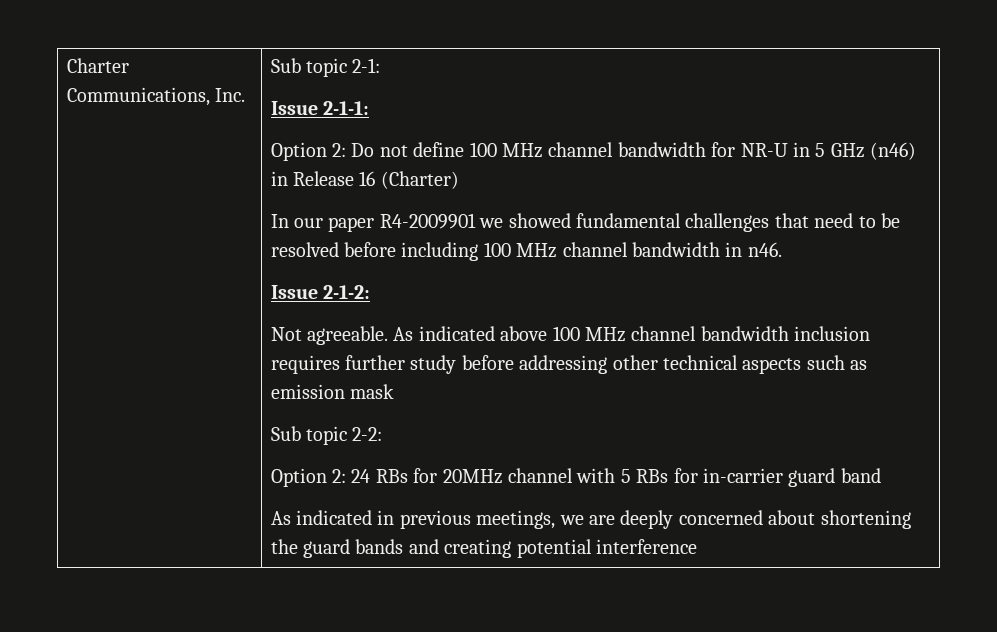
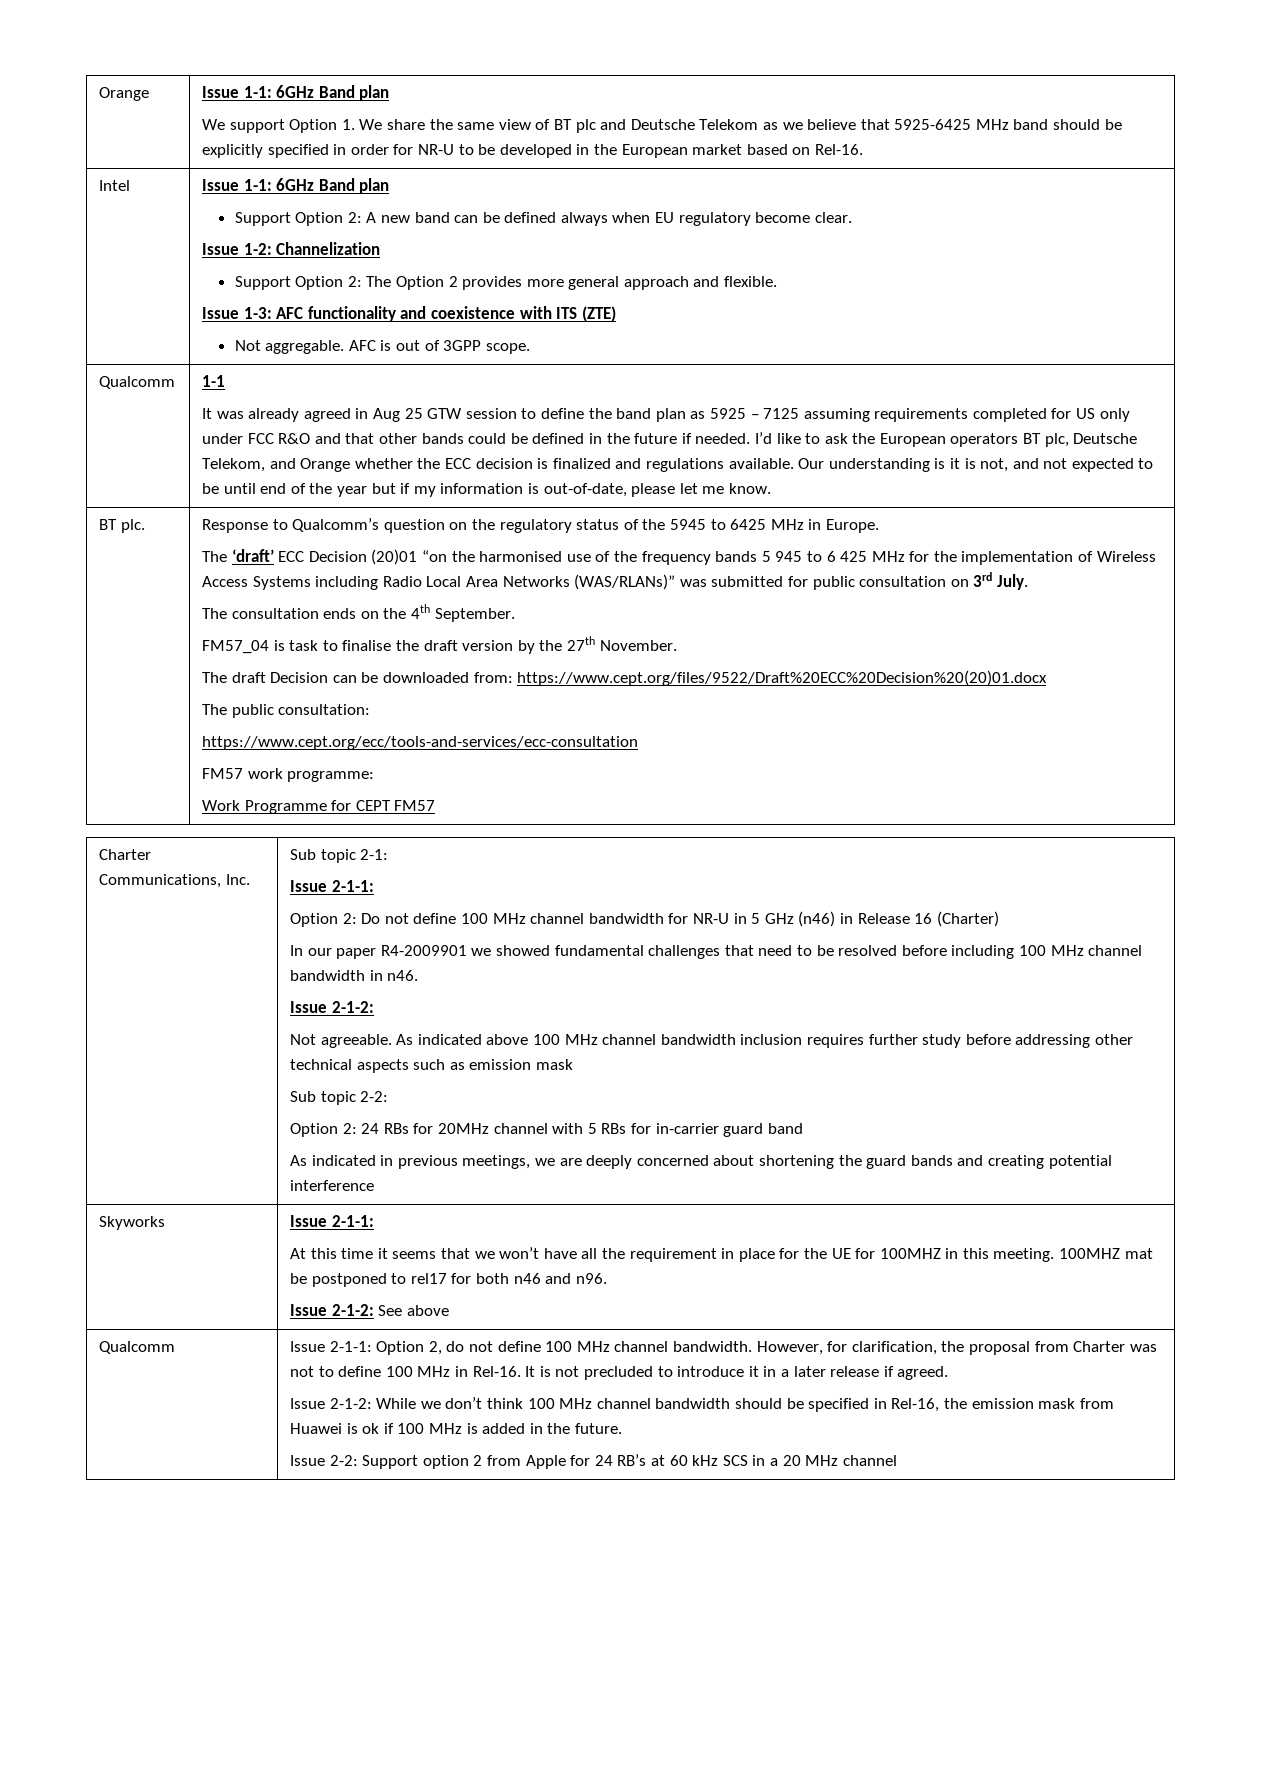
+ Orange | Issue 1-1: 6GHz Band plan
+ We support Option 1. We share the same view of BT plc and Deutsche Telekom as we believe that 5925-6425 MHz band should be explicitly specified in order for NR-U to be developed in the European market based on Rel-16.
+ Intel | Issue 1-1: 6GHz Band plan
+ Support Option 2: A new band can be defined always when EU regulatory become clear.
+ Issue 1-2: Channelization
+ Support Option 2: The Option 2 provides more general approach and flexible.
+ Issue 1-3: AFC functionality and coexistence with ITS (ZTE)
+ Not aggregable. AFC is out of 3GPP scope.
+ Qualcomm | 1-1
+ It was already agreed in Aug 25 GTW session to define the band plan as 5925 – 7125 assuming requirements completed for US only under FCC R&O and that other bands could be defined in the future if needed. I’d like to ask the European operators BT plc, Deutsche Telekom, and Orange whether the ECC decision is finalized and regulations available. Our understanding is it is not, and not expected to be until end of the year but if my information is out-of-date, please let me know.
+ BT plc. | Response to Qualcomm’s question on the regulatory status of the 5945 to 6425 MHz in Europe.
+ The ‘draft’ ECC Decision (20)01 “on the harmonised use of the frequency bands 5 945 to 6 425 MHz for the implementation of Wireless Access Systems including Radio Local Area Networks (WAS/RLANs)” was submitted for public consultation on 3rd July.
+ The consultation ends on the 4th September.
+ FM57_04 is task to finalise the draft version by the 27th November.
+ The draft Decision can be downloaded from: https://www.cept.org/files/9522/Draft%20ECC%20Decision%20(20)01.docx
+ The public consultation:
+ https://www.cept.org/ecc/tools-and-services/ecc-consultation
+ FM57 work programme:
+ Work Programme for CEPT FM57
+ Skyworks | Issue 2-1-1:
+ At this time it seems that we won’t have all the requirement in place for the UE for 100MHZ in this meeting. 100MHZ mat be postponed to rel17 for both n46 and n96.
+ Issue 2-1-2: See above
+ Qualcomm | Issue 2-1-1: Option 2, do not define 100 MHz channel bandwidth. However, for clarification, the proposal from Charter was not to define 100 MHz in Rel-16. It is not precluded to introduce it in a later release if agreed.
+ Issue 2-1-2: While we don’t think 100 MHz channel bandwidth should be specified in Rel-16, the emission mask from Huawei is ok if 100 MHz is added in the future.
+ Issue 2-2: Support option 2 from Apple for 24 RB’s at 60 kHz SCS in a 20 MHz channel

